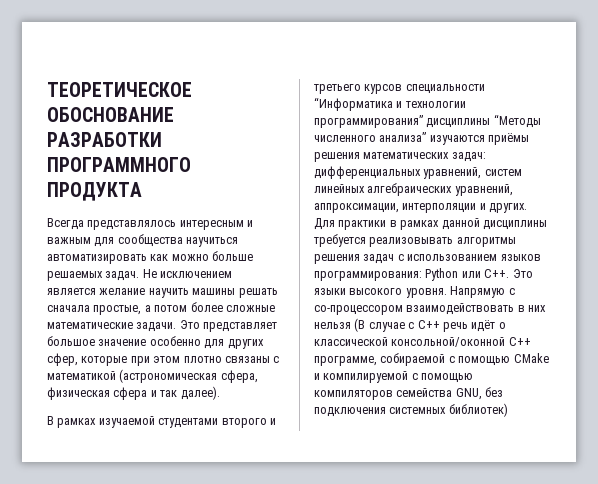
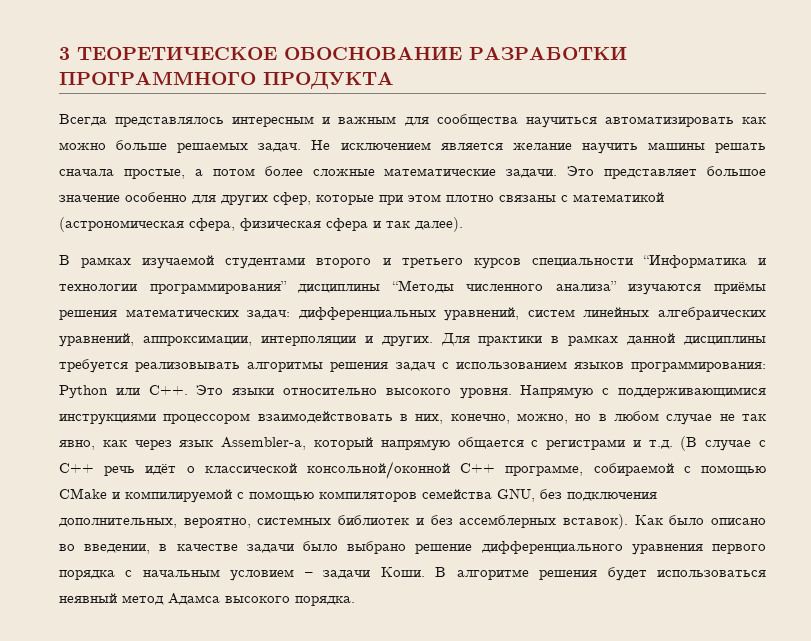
- ТЕОРЕТИЧЕСКОЕ ОБОСНОВАНИЕ РАЗРАБОТКИ ПРОГРАММНОГО ПРОДУКТА
+ 3 ТЕОРЕТИЧЕСКОЕ ОБОСНОВАНИЕ РАЗРАБОТКИ ПРОГРАММНОГО ПРОДУКТА
- Для практики в рамках данной дисциплины требуется реализовывать алгоритмы решения задач с использованием языков программирования: Python или C++. Это языки высокого уровня.
+ Для практики в рамках данной дисциплины требуется реализовывать алгоритмы решения задач с использованием языков программирования: Python или C++. Это языки относительно высокого уровня.
- Напрямую с со-процессором взаимодействовать в них нельзя (В случае с C++ речь идёт о классической консольной/оконной C++ программе, собираемой с помощью CMake и компилируемой с помощью компиляторов семейства GNU, без подключения системных библиотек)
+ Напрямую с поддерживающимися инструкциями процессором взаимодействовать в них, конечно, можно, но в любом случае не так явно, как через язык Assembler-а, который напрямую общается с регистрами и т.д. (В случае с C++ речь идёт о классической консольной/оконной C++ программе, собираемой с помощью CMake и компилируемой с помощью компиляторов семейства GNU, без подключения дополнительных, вероятно, системных библиотек и без ассемблерных вставок). Как было описано во введении, в качестве задачи было выбрано решение дифференциального уравнения первого порядка с начальным условием – задачи Коши. В алгоритме решения будет использоваться неявный метод Адамса высокого порядка.

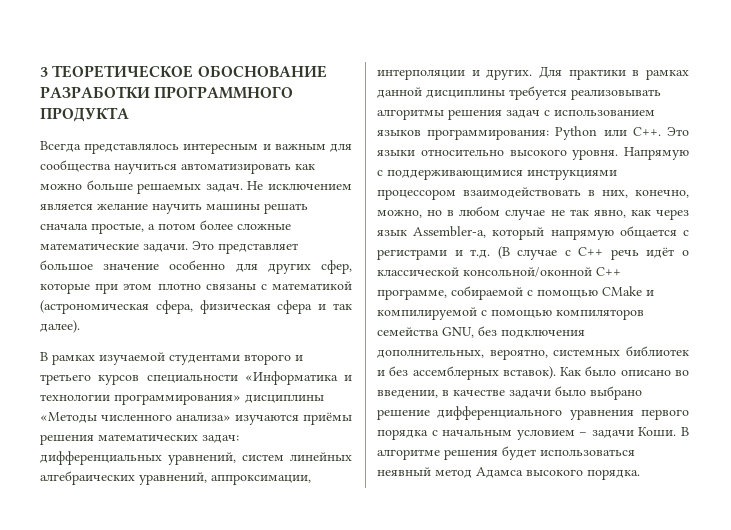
- В рамках изучаемой студентами второго и третьего курсов специальности “Информатика и технологии программирования” дисциплины “Методы численного анализа” изучаются приёмы решения математических задач: дифференциальных уравнений, систем линейных алгебраических уравнений, аппроксимации, интерполяции и других.
+ В рамках изучаемой студентами второго и третьего курсов специальности «Информатика и технологии программирования» дисциплины «Методы численного анализа» изучаются приёмы решения математических задач: дифференциальных уравнений, систем линейных алгебраических уравнений, аппроксимации, интерполяции и других.

